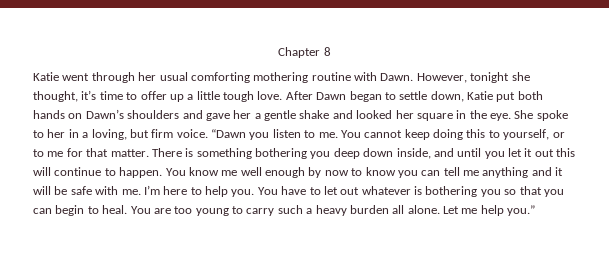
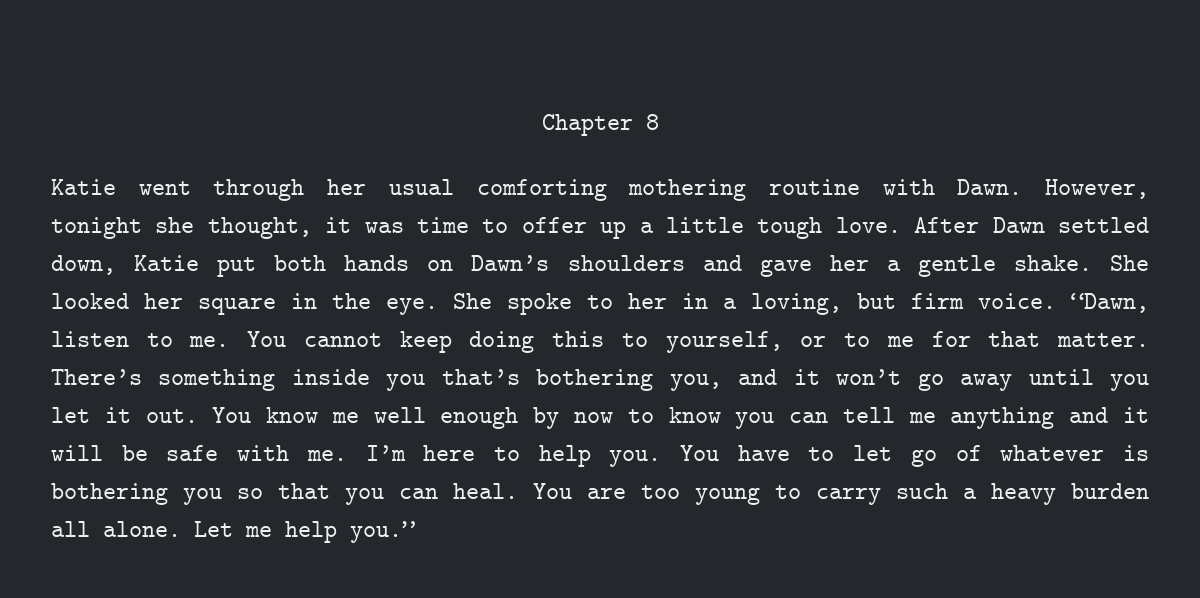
- However, tonight she thought, it’s time to offer up a little tough love.
+ However, tonight she thought, it was time to offer up a little tough love.
- After Dawn began to settle down, Katie put both hands on Dawn’s shoulders and gave her a gentle shake and looked her square in the eye.
+ After Dawn settled down, Katie put both hands on Dawn’s shoulders and gave her a gentle shake. She looked her square in the eye.
- “Dawn you listen to me.
+ “Dawn, listen to me.
- There is something bothering you deep down inside, and until you let it out this will continue to happen.
+ There’s something inside you that’s bothering you, and it won’t go away until you let it out.
- You have to let out whatever is bothering you so that you can begin to heal.
+ You have to let go of whatever is bothering you so that you can heal.

